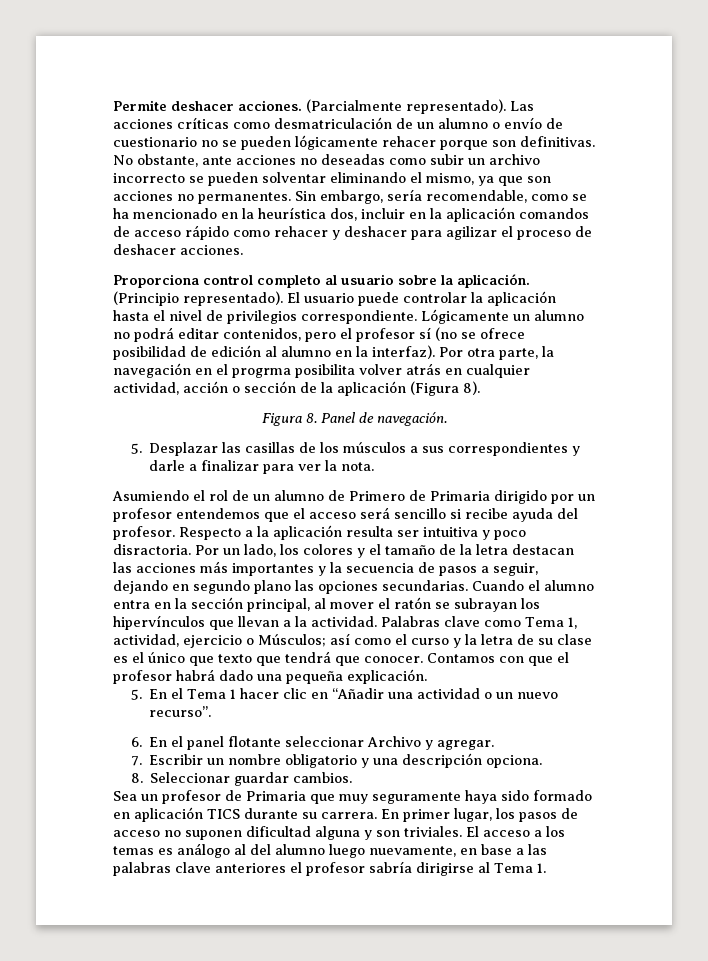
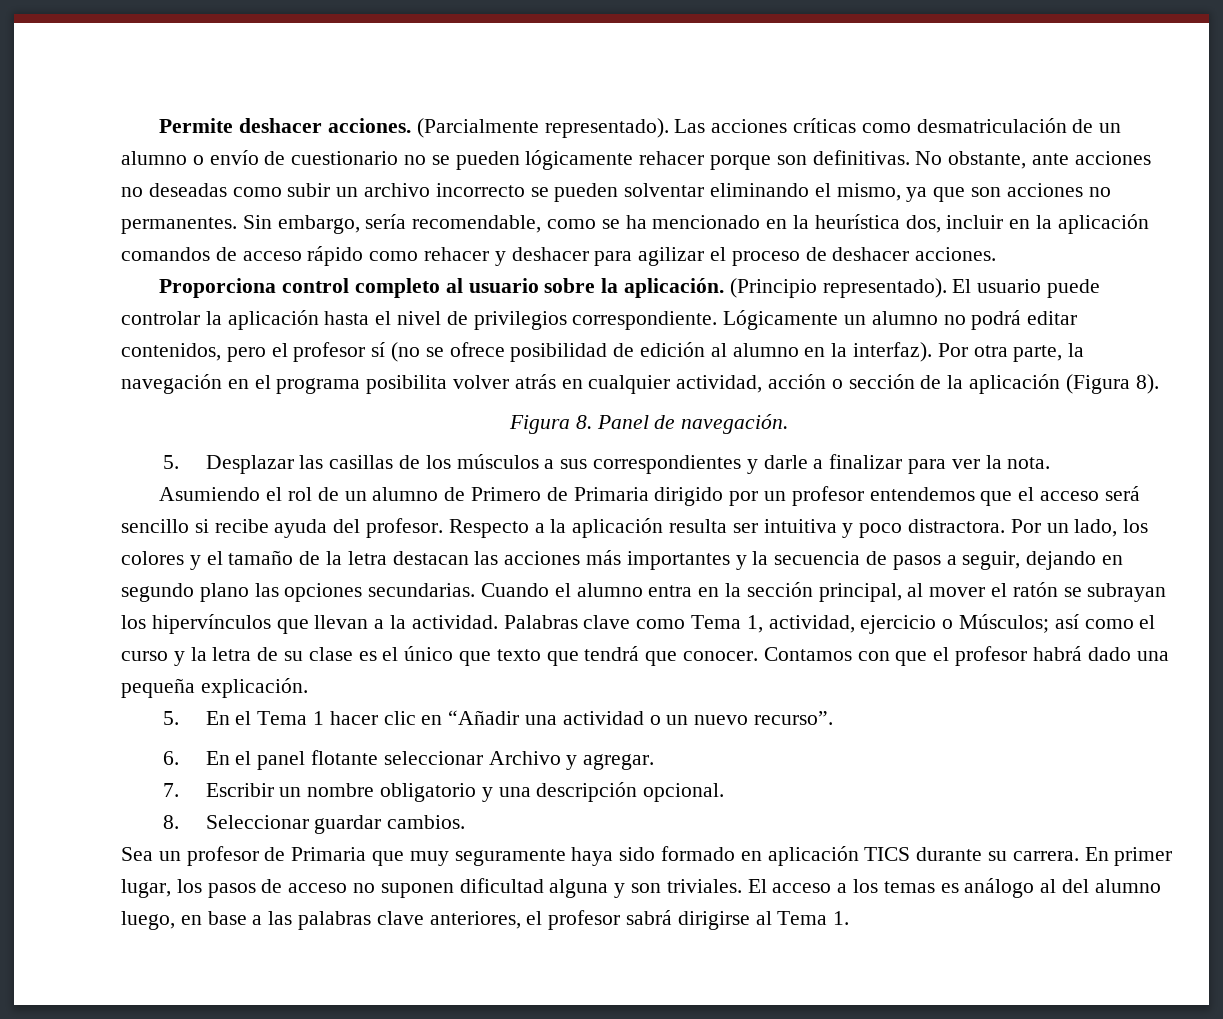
- Por otra parte, la navegación en el progrma posibilita volver atrás en cualquier actividad, acción o sección de la aplicación (Figura 8).
+ Por otra parte, la navegación en el programa posibilita volver atrás en cualquier actividad, acción o sección de la aplicación (Figura 8).
- Respecto a la aplicación resulta ser intuitiva y poco disractoria.
+ Respecto a la aplicación resulta ser intuitiva y poco distractora.
- 7. Escribir un nombre obligatorio y una descripción opciona.
+ 7. Escribir un nombre obligatorio y una descripción opcional.
- El acceso a los temas es análogo al del alumno luego nuevamente, en base a las palabras clave anteriores el profesor sabría dirigirse al Tema 1.
+ El acceso a los temas es análogo al del alumno luego, en base a las palabras clave anteriores, el profesor sabrá dirigirse al Tema 1.

